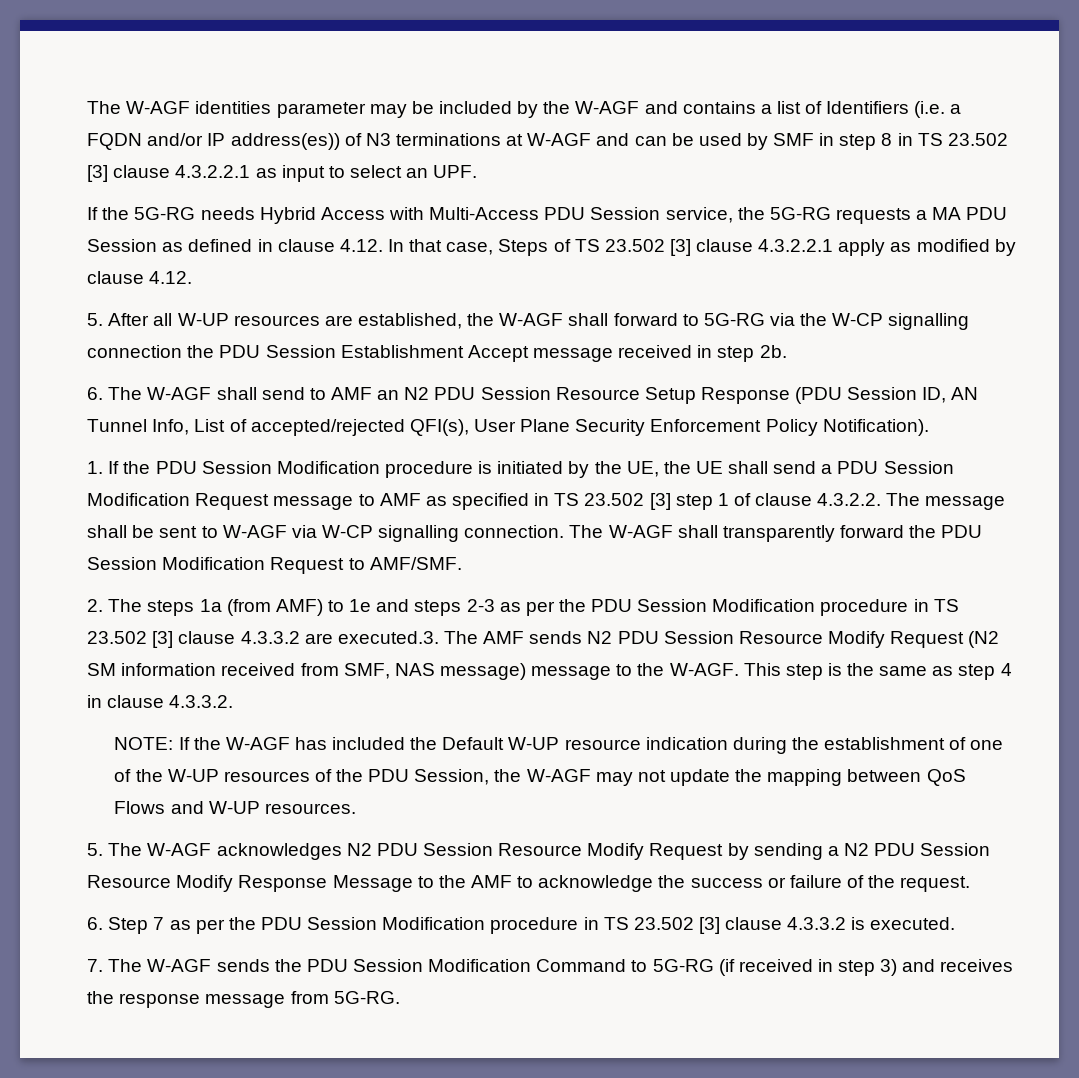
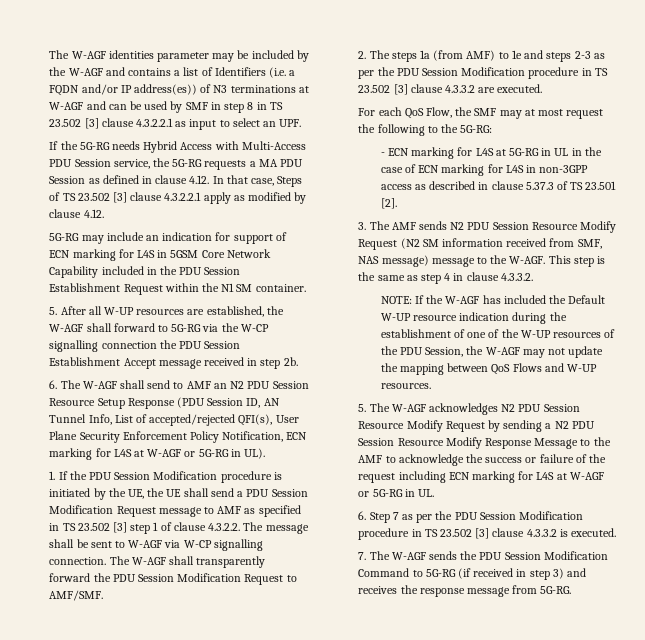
+ 5G-RG may include an indication for support of ECN marking for L4S in 5GSM Core Network Capability included in the PDU Session Establishment Request within the N1 SM container.
- 6. The W-AGF shall send to AMF an N2 PDU Session Resource Setup Response (PDU Session ID, AN Tunnel Info, List of accepted/rejected QFI(s), User Plane Security Enforcement Policy Notification).
+ 6. The W-AGF shall send to AMF an N2 PDU Session Resource Setup Response (PDU Session ID, AN Tunnel Info, List of accepted/rejected QFI(s), User Plane Security Enforcement Policy Notification, ECN marking for L4S at W-AGF or 5G-RG in UL).
- 2. The steps 1a (from AMF) to 1e and steps 2-3 as per the PDU Session Modification procedure in TS 23.502 [3] clause 4.3.3.2 are executed.3. The AMF sends N2 PDU Session Resource Modify Request (N2 SM information received from SMF, NAS message) message to the W-AGF.
+ 2. The steps 1a (from AMF) to 1e and steps 2-3 as per the PDU Session Modification procedure in TS 23.502 [3] clause 4.3.3.2 are executed.
+ For each QoS Flow, the SMF may at most request the following to the 5G-RG:
+ - ECN marking for L4S at 5G-RG in UL in the case of ECN marking for L4S in non-3GPP access as described in clause 5.37.3 of TS 23.501 [2].
+ 3. The AMF sends N2 PDU Session Resource Modify Request (N2 SM information received from SMF, NAS message) message to the W-AGF.
- 5. The W-AGF acknowledges N2 PDU Session Resource Modify Request by sending a N2 PDU Session Resource Modify Response Message to the AMF to acknowledge the success or failure of the request.
+ 5. The W-AGF acknowledges N2 PDU Session Resource Modify Request by sending a N2 PDU Session Resource Modify Response Message to the AMF to acknowledge the success or failure of the request including ECN marking for L4S at W-AGF or 5G-RG in UL.

